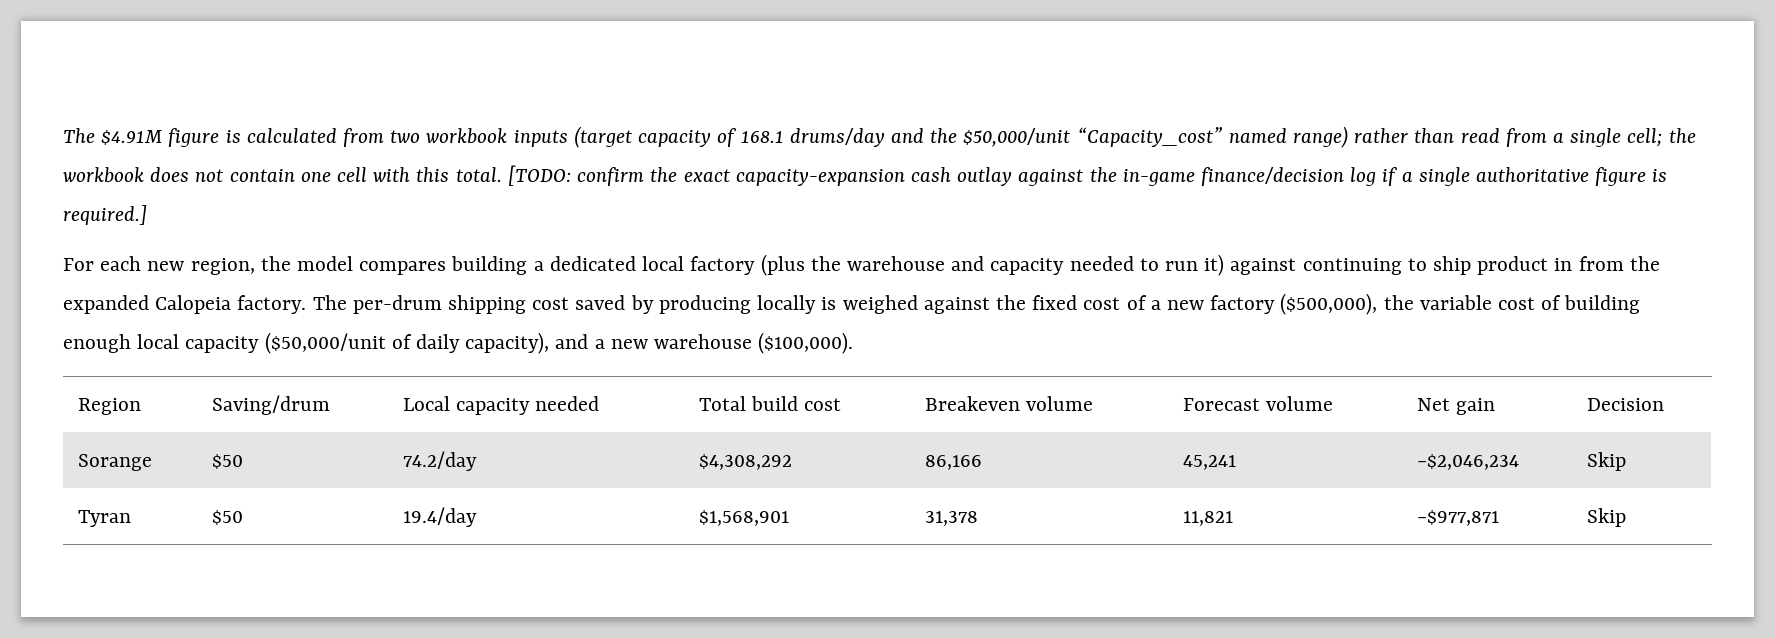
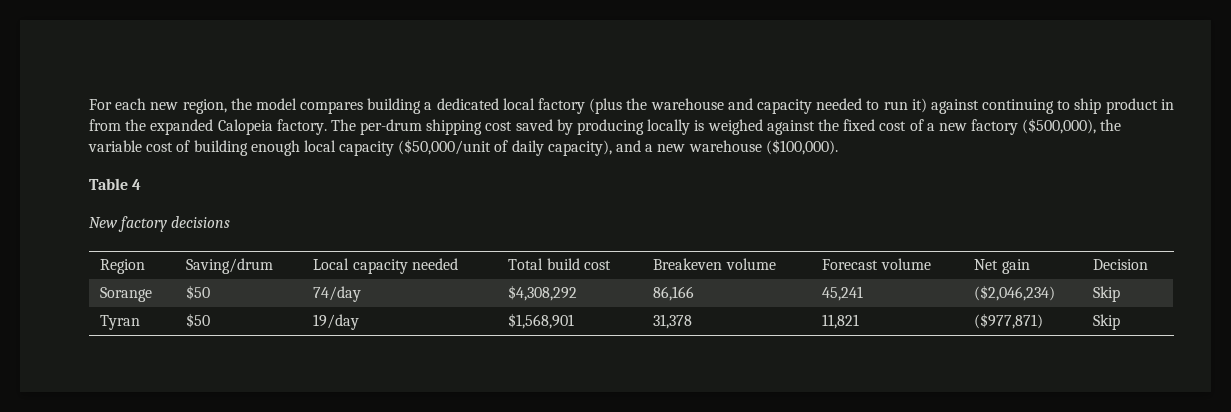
- The $4.91M figure is calculated from two workbook inputs (target capacity of 168.1 drums/day and the $50,000/unit “Capacity_cost” named range) rather than read from a single cell; the workbook does not contain one cell with this total. [TODO: confirm the exact capacity-expansion cash outlay against the in-game finance/decision log if a single authoritative figure is required.]
+ Table 4
+ New factory decisions
- Sorange | $50 | 74.2/day | $4,308,292 | 86,166 | 45,241 | −$2,046,234 | Skip
+ Sorange | $50 | 74/day | $4,308,292 | 86,166 | 45,241 | ($2,046,234) | Skip
- Tyran | $50 | 19.4/day | $1,568,901 | 31,378 | 11,821 | −$977,871 | Skip
+ Tyran | $50 | 19/day | $1,568,901 | 31,378 | 11,821 | ($977,871) | Skip

